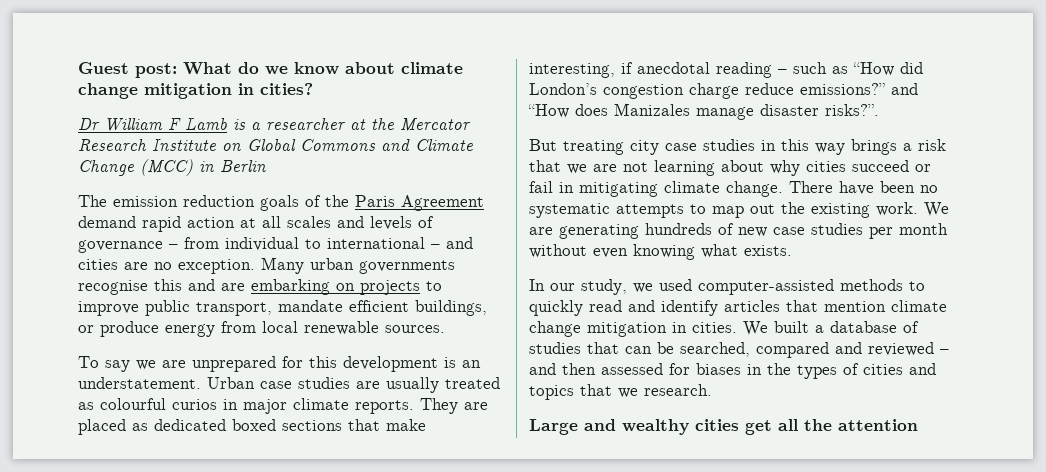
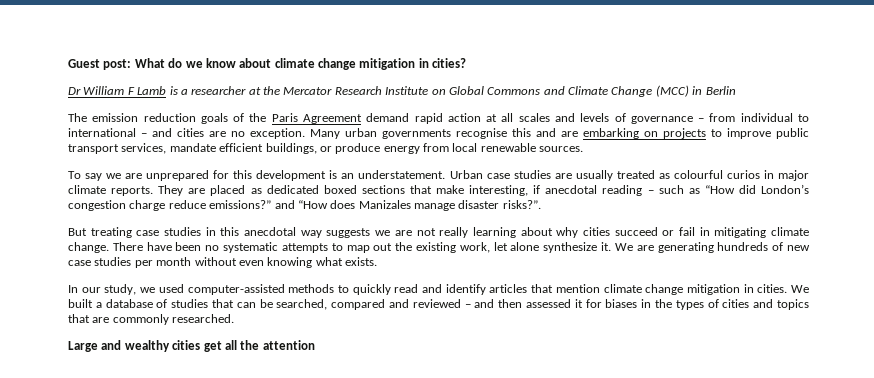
- Many urban governments recognise this and are embarking on projects to improve public transport, mandate efficient buildings, or produce energy from local renewable sources.
+ Many urban governments recognise this and are embarking on projects to improve public transport services, mandate efficient buildings, or produce energy from local renewable sources.
- But treating city case studies in this way brings a risk that we are not learning about why cities succeed or fail in mitigating climate change.
+ But treating case studies in this anecdotal way suggests we are not really learning about why cities succeed or fail in mitigating climate change.
- There have been no systematic attempts to map out the existing work.
+ There have been no systematic attempts to map out the existing work, let alone synthesize it.
- We built a database of studies that can be searched, compared and reviewed – and then assessed for biases in the types of cities and topics that we research.
+ We built a database of studies that can be searched, compared and reviewed – and then assessed it for biases in the types of cities and topics that are commonly researched.

